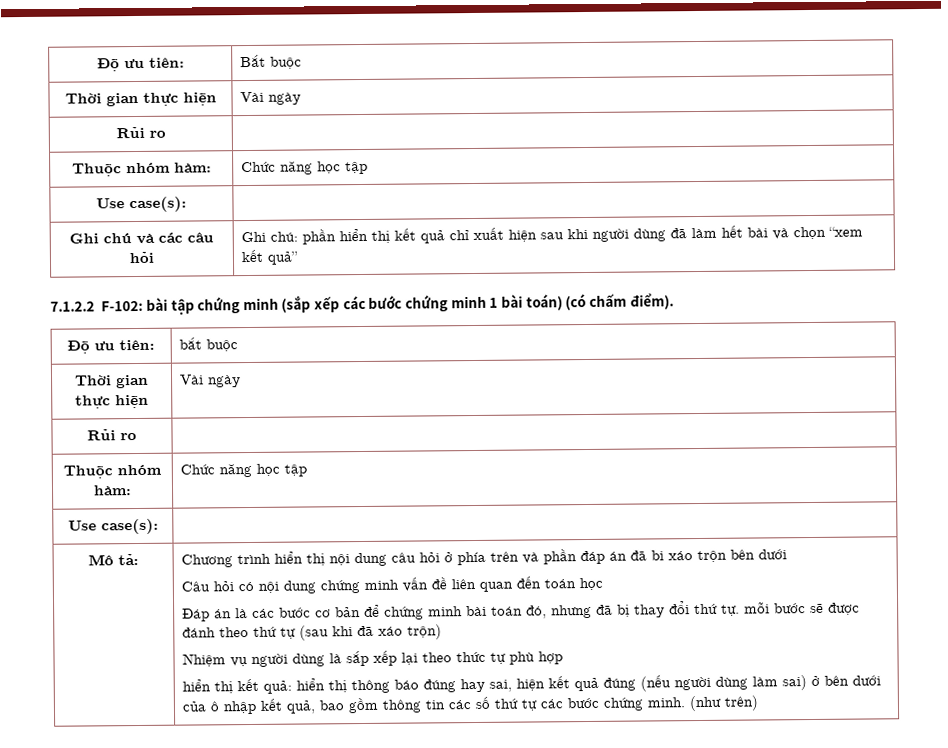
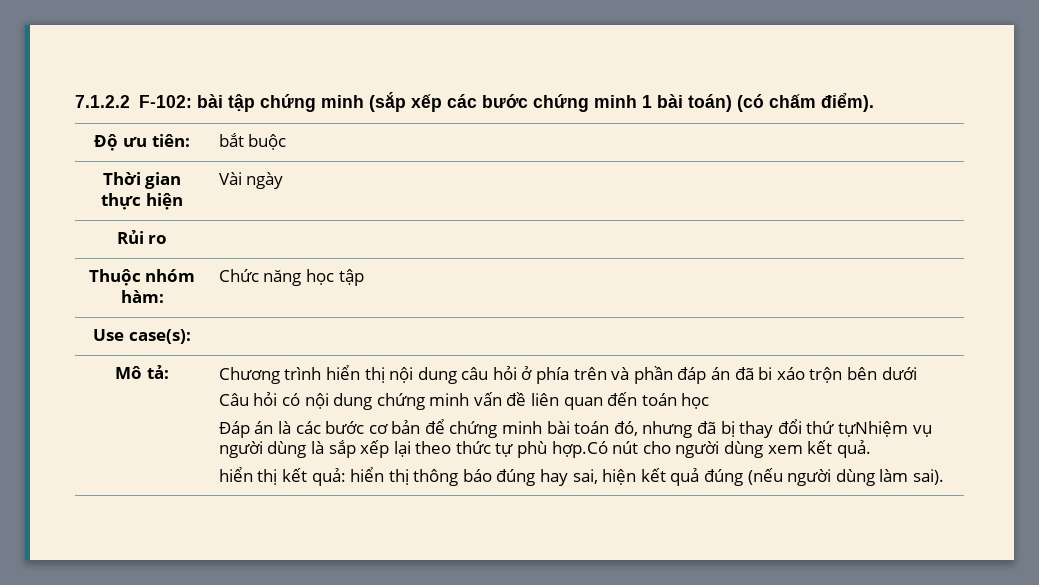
- Độ ưu tiên: | Bắt buộc
- Thời gian thực hiện | Vài ngày
- Rủi ro |
- Thuộc nhóm hàm: | Chức năng học tập
- Use case(s): |
- Ghi chú và các câu hỏi | Ghi chú: phần hiển thị kết quả chỉ xuất hiện sau khi người dùng đã làm hết bài và chọn “xem kết quả”
- Đáp án là các bước cơ bản để chứng minh bài toán đó, nhưng đã bị thay đổi thứ tự. mỗi bước sẽ được đánh theo thứ tự (sau khi đã xáo trộn)
- Nhiệm vụ người dùng là sắp xếp lại theo thức tự phù hợp
+ Đáp án là các bước cơ bản để chứng minh bài toán đó, nhưng đã bị thay đổi thứ tựNhiệm vụ người dùng là sắp xếp lại theo thức tự phù hợp.Có nút cho người dùng xem kết quả.
- hiển thị kết quả: hiển thị thông báo đúng hay sai, hiện kết quả đúng (nếu người dùng làm sai) ở bên dưới của ô nhập kết quả, bao gồm thông tin các số thứ tự các bước chứng minh. (như trên)
+ hiển thị kết quả: hiển thị thông báo đúng hay sai, hiện kết quả đúng (nếu người dùng làm sai).

